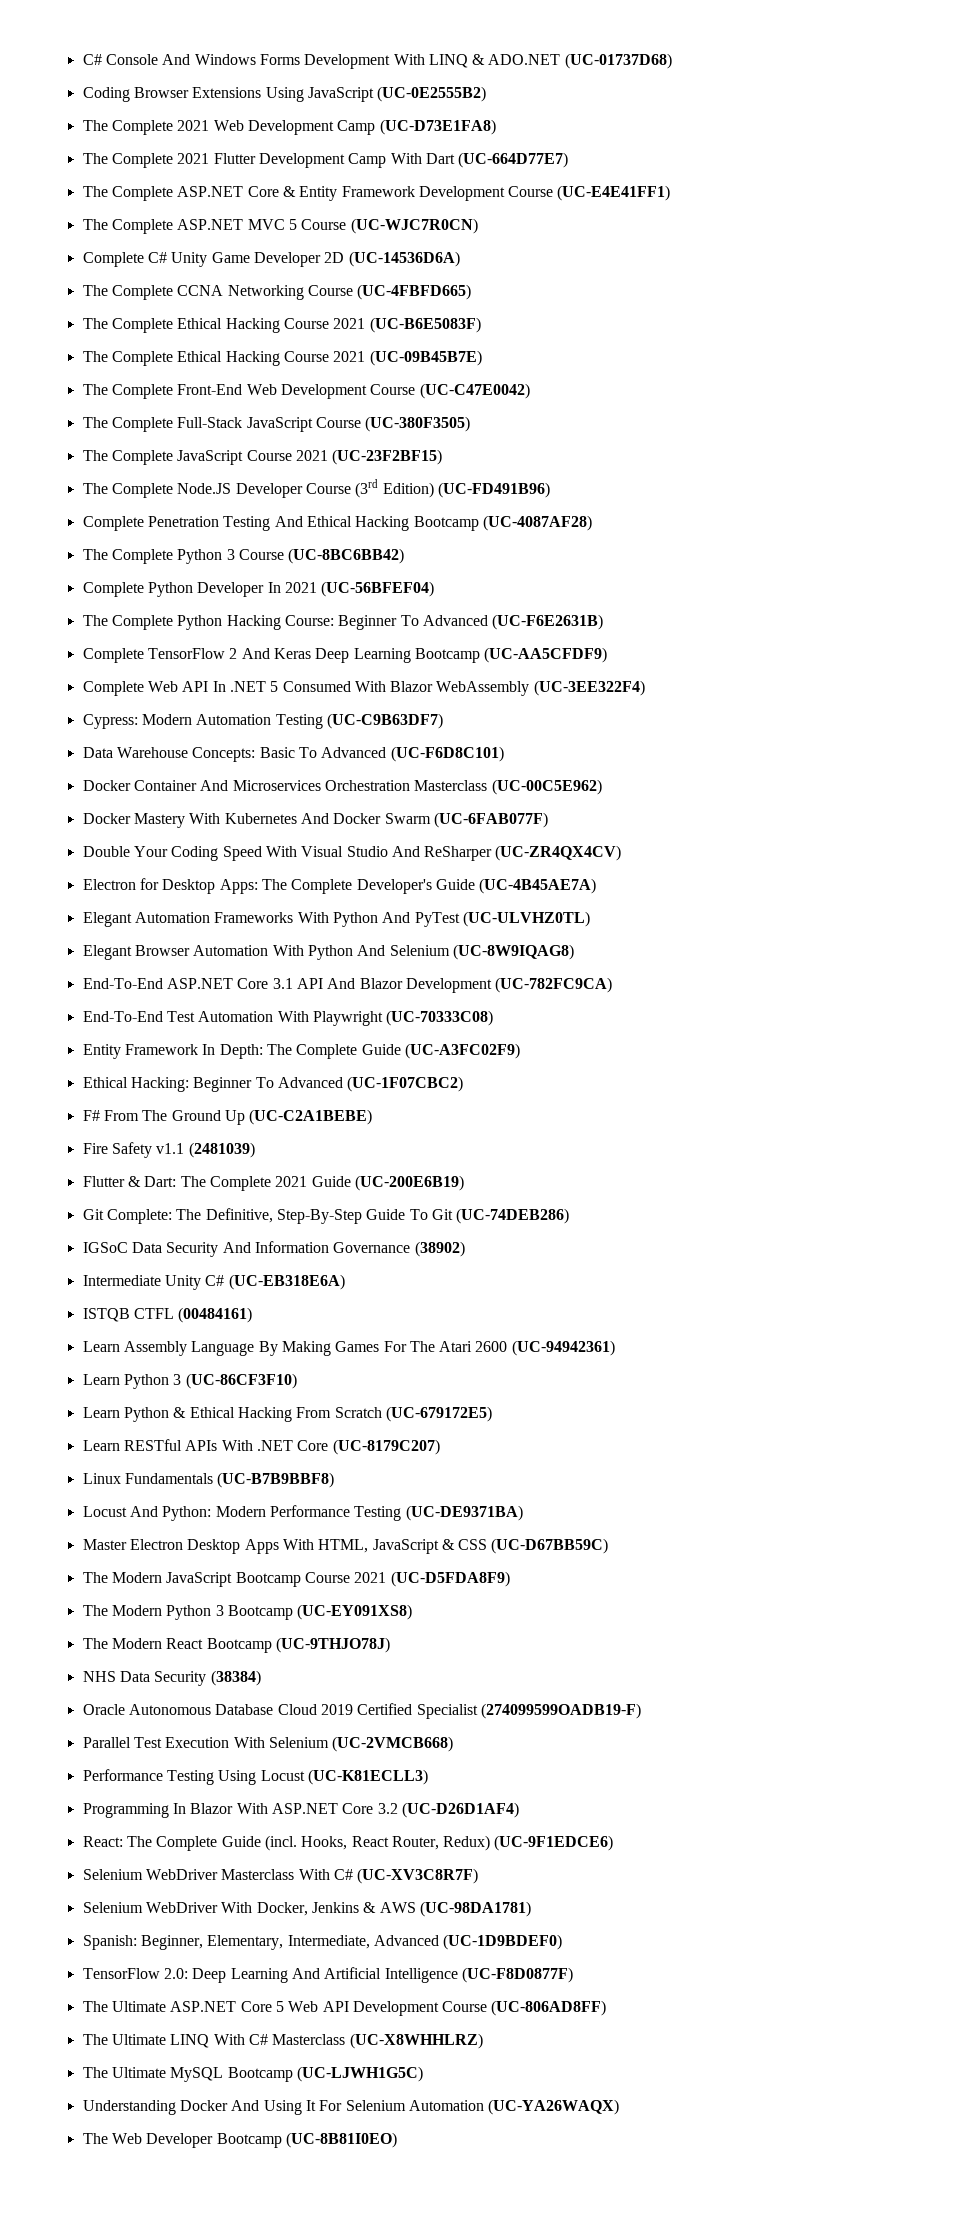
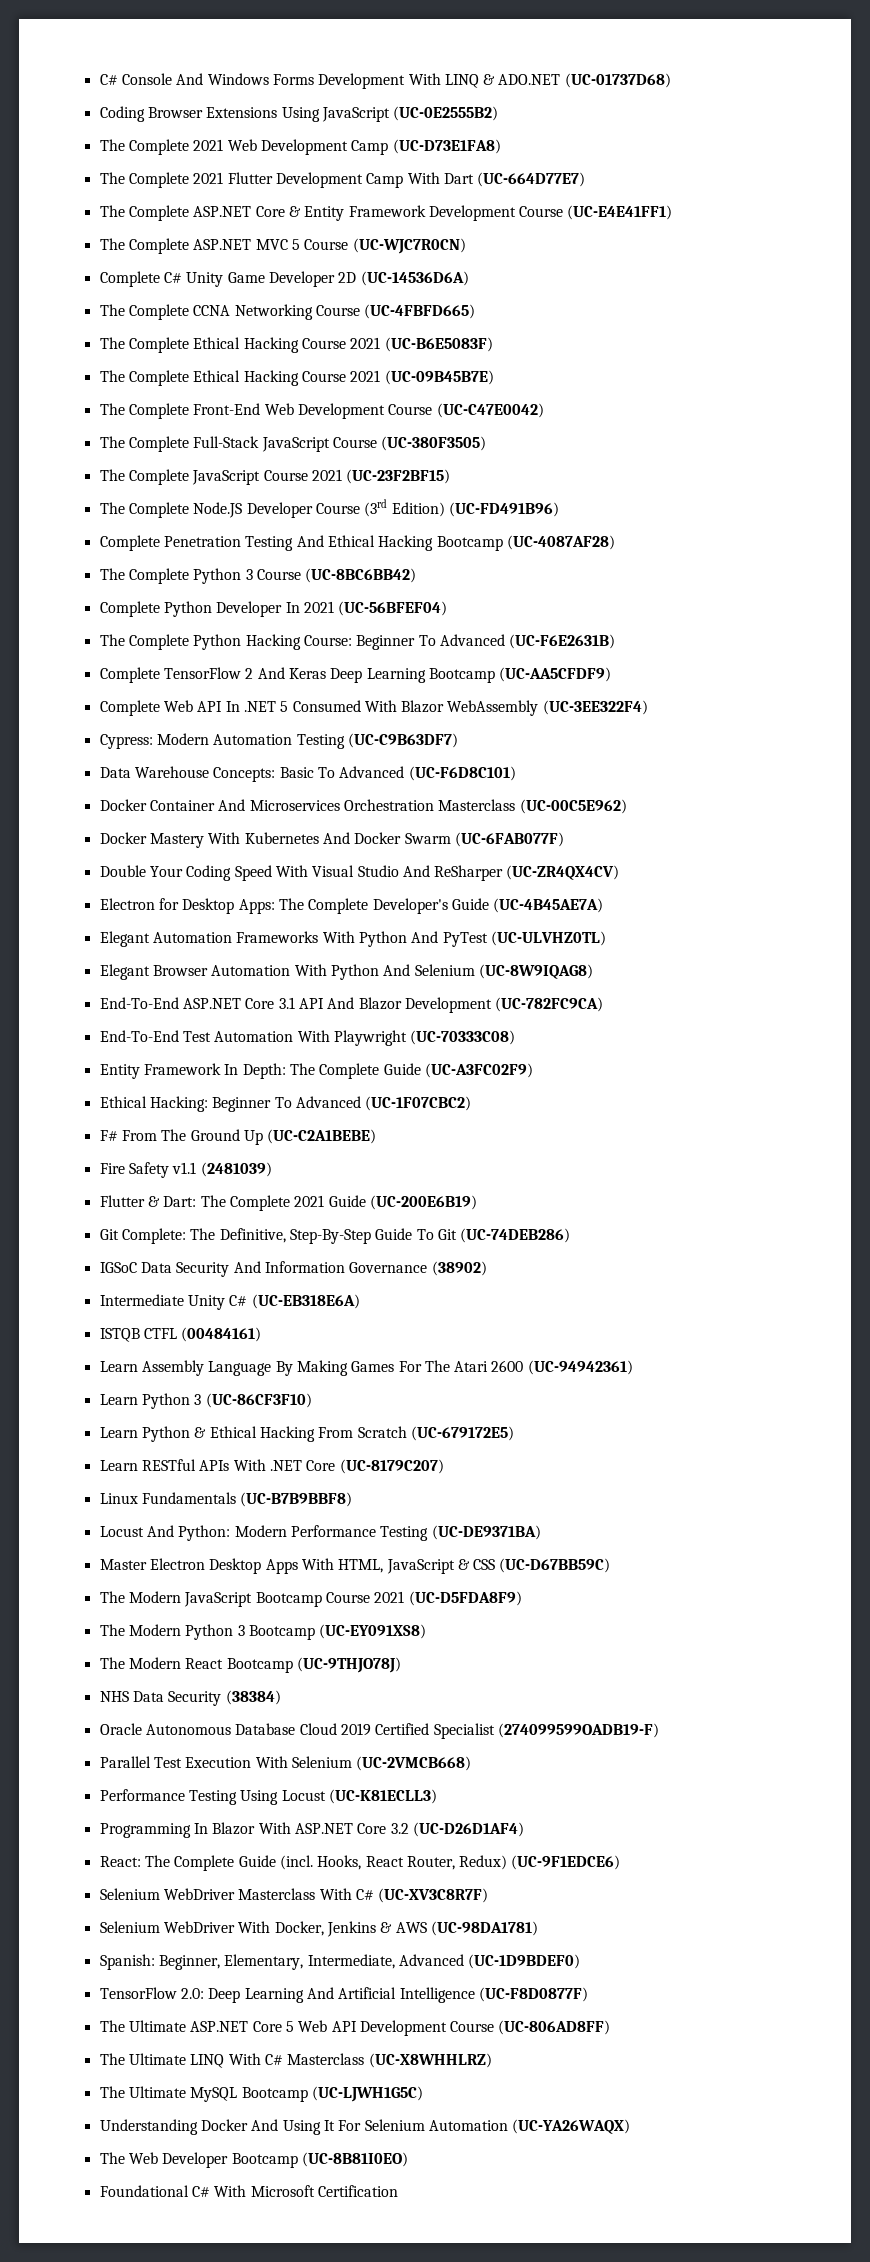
+ Foundational C# With Microsoft Certification

